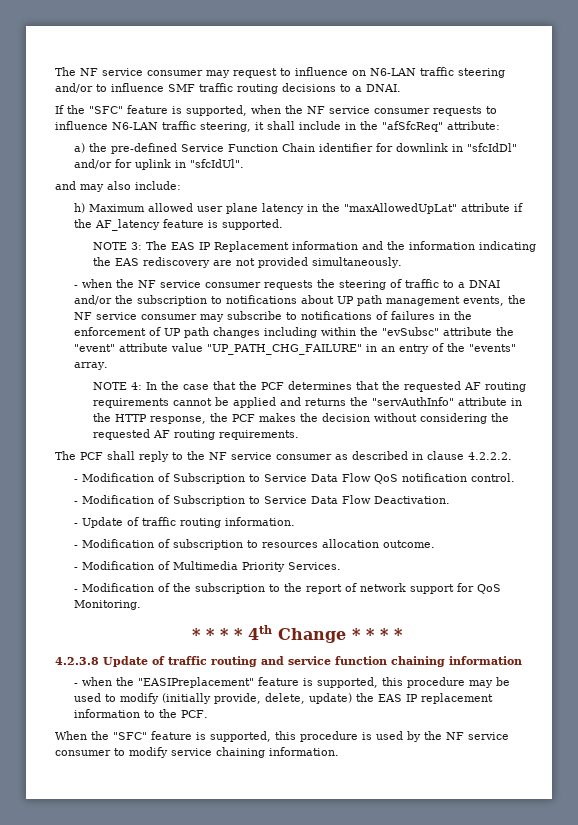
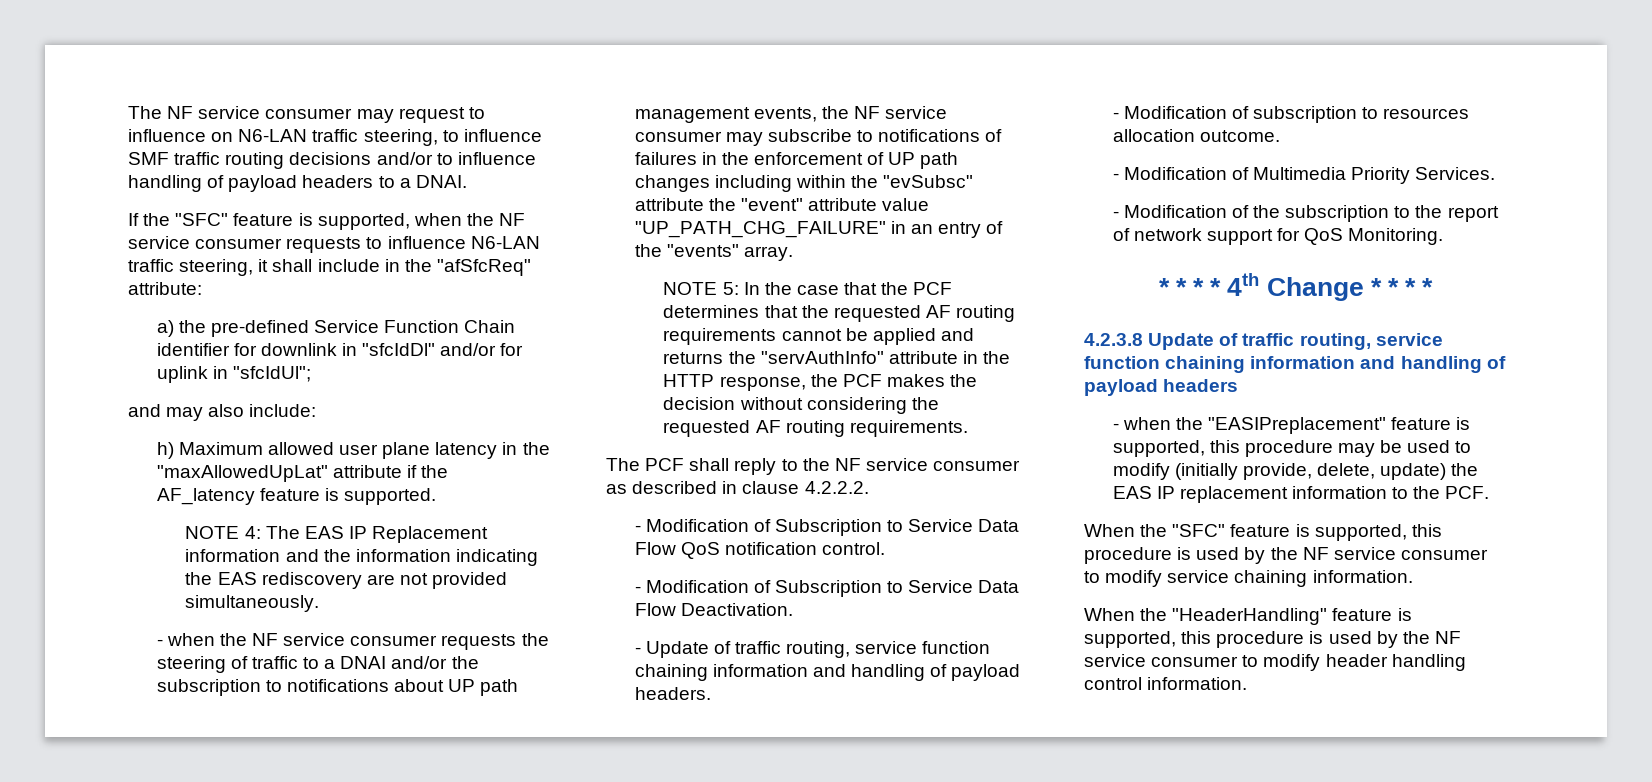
- The NF service consumer may request to influence on N6-LAN traffic steering and/or to influence SMF traffic routing decisions to a DNAI.
+ The NF service consumer may request to influence on N6-LAN traffic steering, to influence SMF traffic routing decisions and/or to influence handling of payload headers to a DNAI.
- a) the pre-defined Service Function Chain identifier for downlink in "sfcIdDl" and/or for uplink in "sfcIdUl".
+ a) the pre-defined Service Function Chain identifier for downlink in "sfcIdDl" and/or for uplink in "sfcIdUl";
- NOTE 3: The EAS IP Replacement information and the information indicating the EAS rediscovery are not provided simultaneously.
+ NOTE 4: The EAS IP Replacement information and the information indicating the EAS rediscovery are not provided simultaneously.
- NOTE 4: In the case that the PCF determines that the requested AF routing requirements cannot be applied and returns the "servAuthInfo" attribute in the HTTP response, the PCF makes the decision without considering the requested AF routing requirements.
+ NOTE 5: In the case that the PCF determines that the requested AF routing requirements cannot be applied and returns the "servAuthInfo" attribute in the HTTP response, the PCF makes the decision without considering the requested AF routing requirements.
- - Update of traffic routing information.
+ - Update of traffic routing, service function chaining information and handling of payload headers.
- 4.2.3.8 Update of traffic routing and service function chaining information
+ 4.2.3.8 Update of traffic routing, service function chaining information and handling of payload headers
+ When the "HeaderHandling" feature is supported, this procedure is used by the NF service consumer to modify header handling control information.

